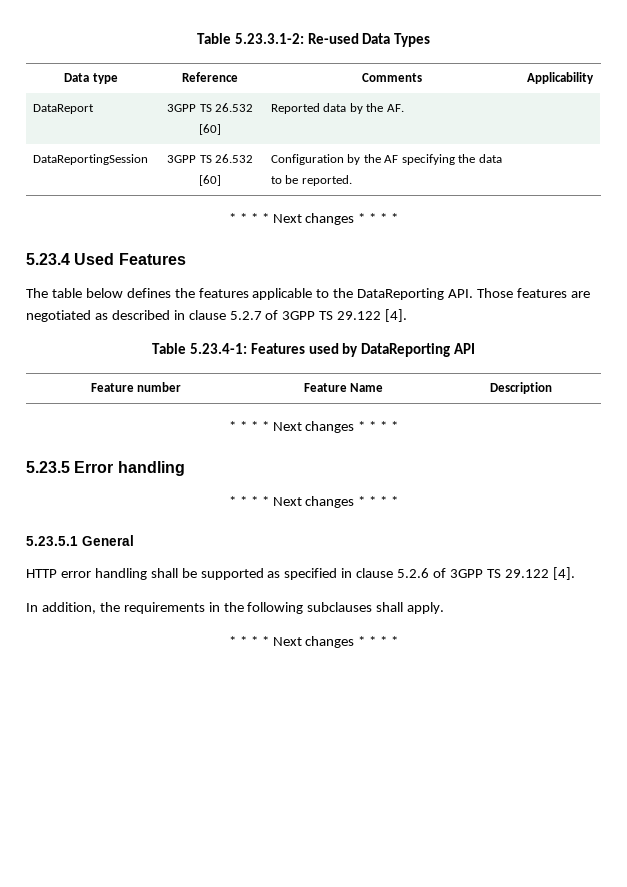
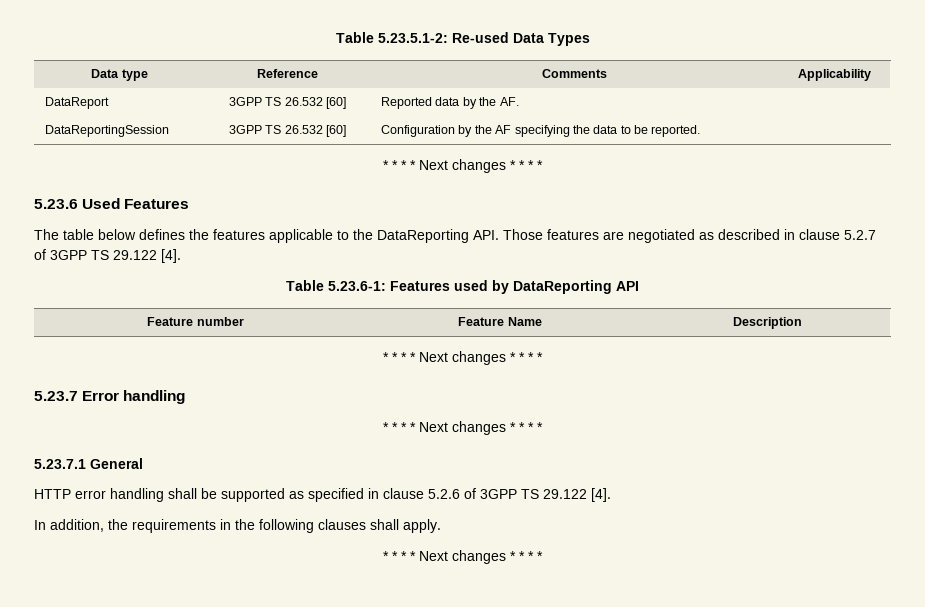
- Table 5.23.3.1-2: Re-used Data Types
+ Table 5.23.5.1-2: Re-used Data Types
- 5.23.4 Used Features
+ 5.23.6 Used Features
- Table 5.23.4-1: Features used by DataReporting API
+ Table 5.23.6-1: Features used by DataReporting API
- 5.23.5 Error handling
+ 5.23.7 Error handling
- 5.23.5.1 General
+ 5.23.7.1 General
- In addition, the requirements in the following subclauses shall apply.
+ In addition, the requirements in the following clauses shall apply.

